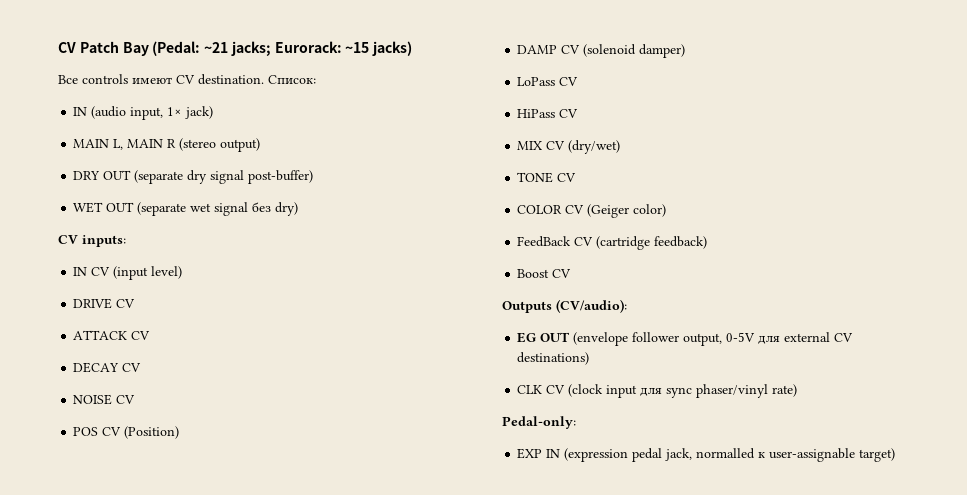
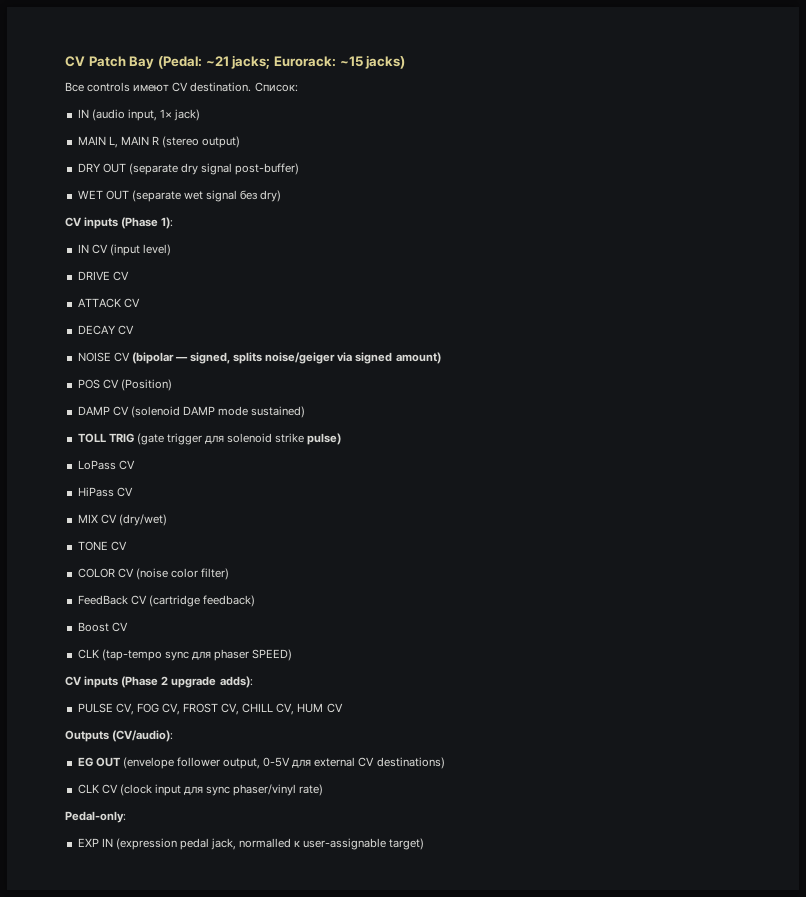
- CV inputs:
+ CV inputs (Phase 1):
- NOISE CV
+ NOISE CV (bipolar — signed, splits noise/geiger via signed amount)
- DAMP CV (solenoid damper)
+ DAMP CV (solenoid DAMP mode sustained)
+ TOLL TRIG (gate trigger для solenoid strike pulse)
- COLOR CV (Geiger color)
+ COLOR CV (noise color filter)
+ CLK (tap-tempo sync для phaser SPEED)
+ CV inputs (Phase 2 upgrade adds):
+ PULSE CV, FOG CV, FROST CV, CHILL CV, HUM CV

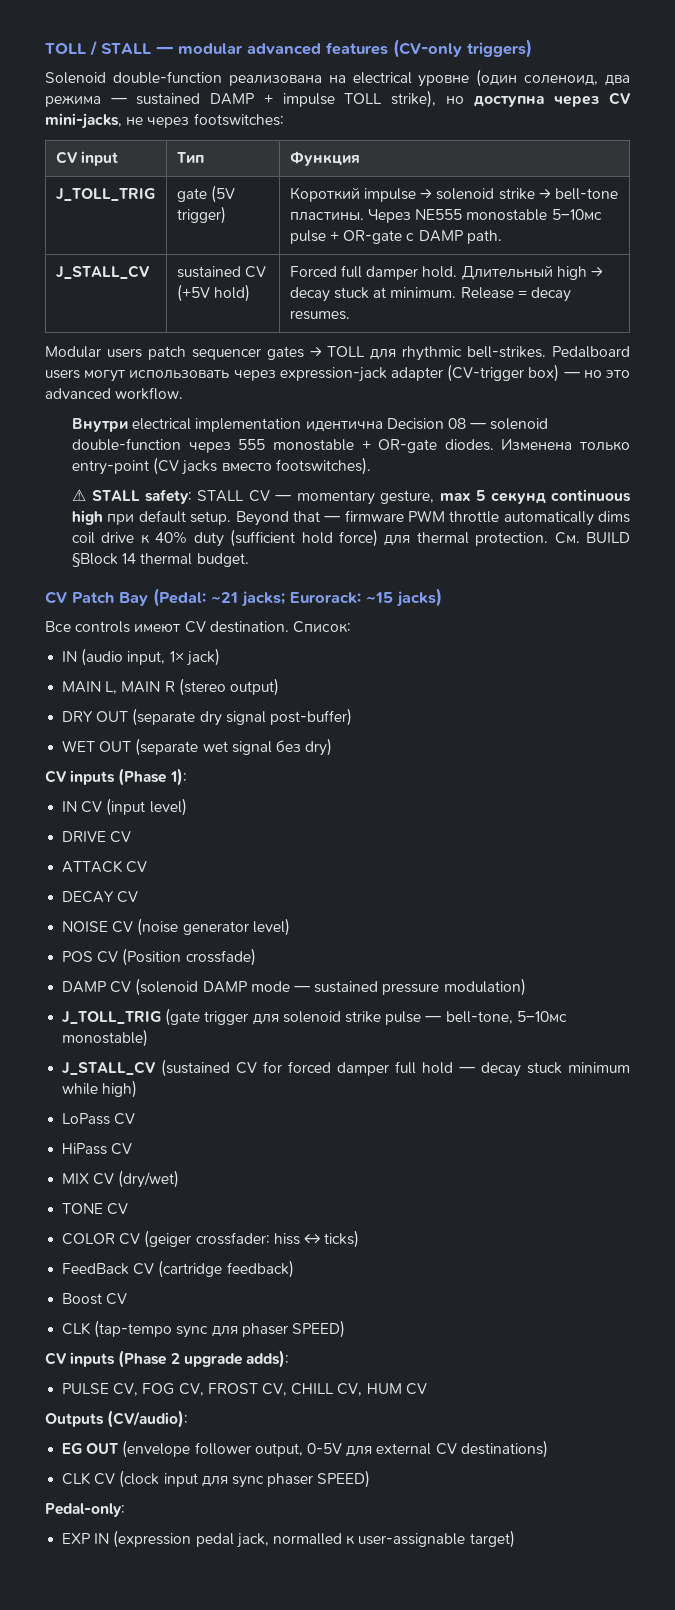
+ TOLL / STALL — modular advanced features (CV-only triggers)
+ Solenoid double-function реализована на electrical уровне (один соленоид, два режима — sustained DAMP + impulse TOLL strike), но доступна через CV mini-jacks, не через footswitches:
+ CV input | Тип | Функция
+ J_TOLL_TRIG | gate (5V trigger) | Короткий impulse → solenoid strike → bell-tone пластины. Через NE555 monostable 5–10мс pulse + OR-gate с DAMP path.
+ J_STALL_CV | sustained CV (+5V hold) | Forced full damper hold. Длительный high → decay stuck at minimum. Release = decay resumes.
+ Modular users patch sequencer gates → TOLL для rhythmic bell-strikes. Pedalboard users могут использовать через expression-jack adapter (CV-trigger box) — но это advanced workflow.
+ Внутри electrical implementation идентична Decision 08 — solenoid double-function через 555 monostable + OR-gate diodes. Изменена только entry-point (CV jacks вместо footswitches).
+ ⚠ STALL safety: STALL CV — momentary gesture, max 5 секунд continuous high при default setup. Beyond that — firmware PWM throttle automatically dims coil drive к 40% duty (sufficient hold force) для thermal protection. См. BUILD §Block 14 thermal budget.
- NOISE CV (bipolar — signed, splits noise/geiger via signed amount)
+ NOISE CV (noise generator level)
- POS CV (Position)
+ POS CV (Position crossfade)
- DAMP CV (solenoid DAMP mode sustained)
- TOLL TRIG (gate trigger для solenoid strike pulse)
+ DAMP CV (solenoid DAMP mode — sustained pressure modulation)
+ J_TOLL_TRIG (gate trigger для solenoid strike pulse — bell-tone, 5–10мс monostable)
+ J_STALL_CV (sustained CV for forced damper full hold — decay stuck minimum while high)
- COLOR CV (noise color filter)
+ COLOR CV (geiger crossfader: hiss ↔ ticks)
- CLK CV (clock input для sync phaser/vinyl rate)
+ CLK CV (clock input для sync phaser SPEED)

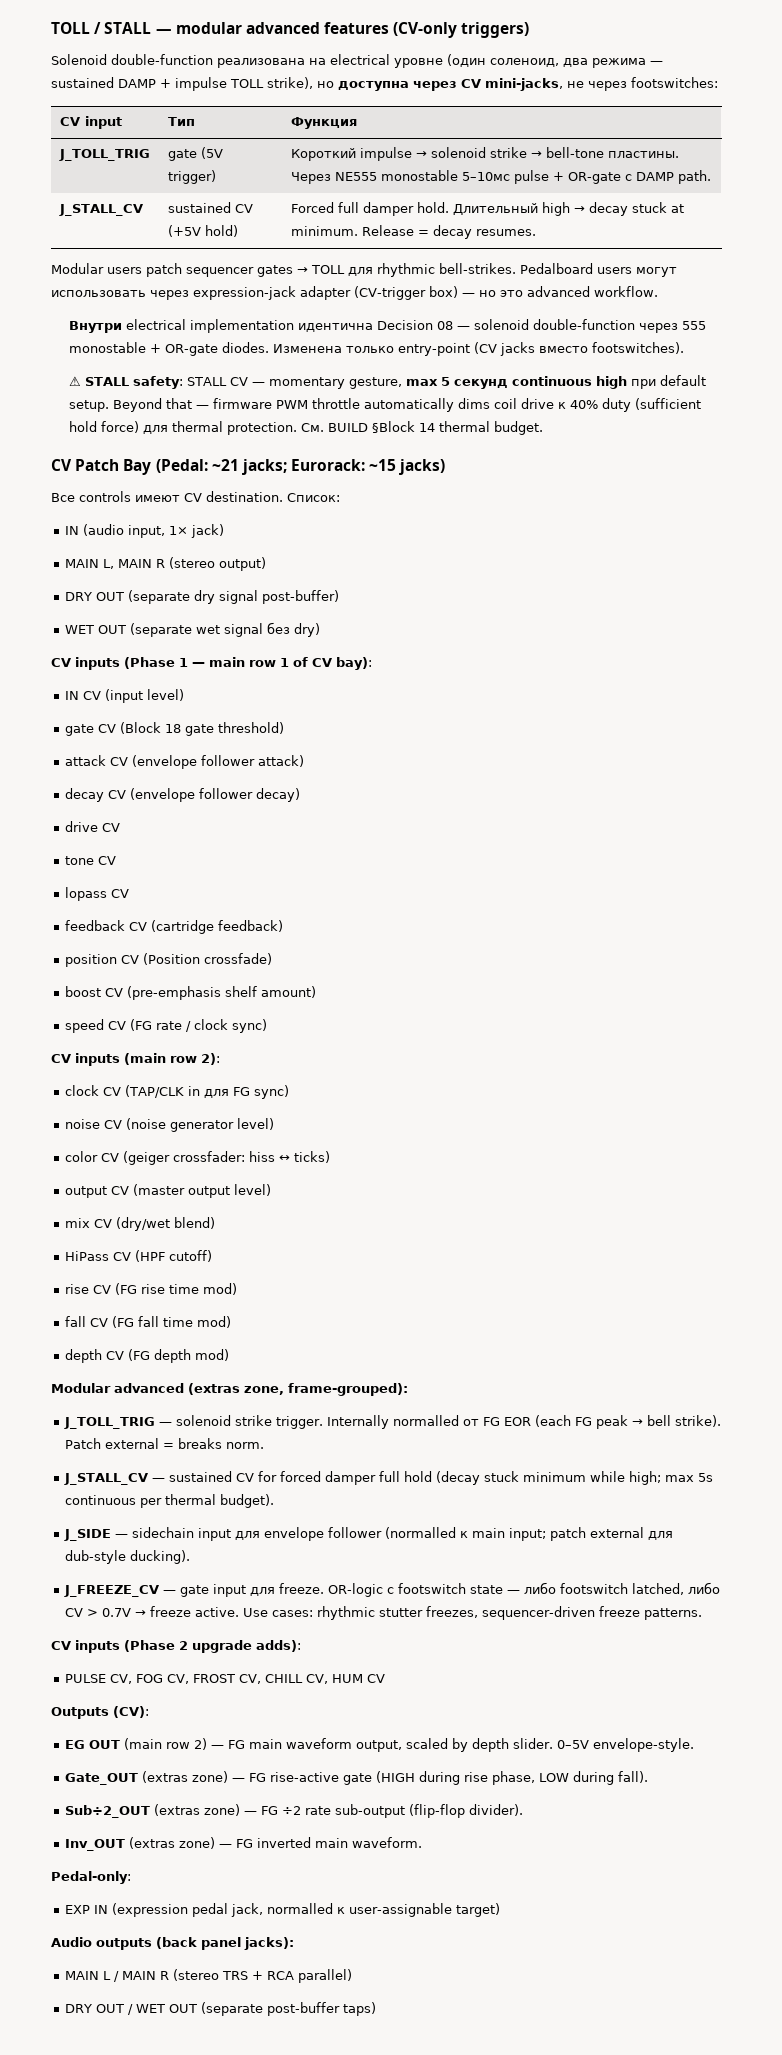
- CV inputs (Phase 1):
+ CV inputs (Phase 1 — main row 1 of CV bay):
  IN CV (input level)
- DRIVE CV
- ATTACK CV
- DECAY CV
- NOISE CV (noise generator level)
- POS CV (Position crossfade)
- DAMP CV (solenoid DAMP mode — sustained pressure modulation)
- J_TOLL_TRIG (gate trigger для solenoid strike pulse — bell-tone, 5–10мс monostable)
- J_STALL_CV (sustained CV for forced damper full hold — decay stuck minimum while high)
- LoPass CV
- HiPass CV
- MIX CV (dry/wet)
- TONE CV
- COLOR CV (geiger crossfader: hiss ↔ ticks)
+ gate CV (Block 18 gate threshold)
+ attack CV (envelope follower attack)
+ decay CV (envelope follower decay)
+ drive CV
+ tone CV
+ lopass CV
+ feedback CV (cartridge feedback)
+ position CV (Position crossfade)
+ boost CV (pre-emphasis shelf amount)
+ speed CV (FG rate / clock sync)
+ CV inputs (main row 2):
+ clock CV (TAP/CLK in для FG sync)
+ noise CV (noise generator level)
+ color CV (geiger crossfader: hiss ↔ ticks)
- FeedBack CV (cartridge feedback)
- Boost CV
- CLK (tap-tempo sync для phaser SPEED)
+ output CV (master output level)
+ mix CV (dry/wet blend)
+ HiPass CV (HPF cutoff)
+ rise CV (FG rise time mod)
+ fall CV (FG fall time mod)
+ depth CV (FG depth mod)
+ Modular advanced (extras zone, frame-grouped):
+ J_TOLL_TRIG — solenoid strike trigger. Internally normalled от FG EOR (each FG peak → bell strike). Patch external = breaks norm.
+ J_STALL_CV — sustained CV for forced damper full hold (decay stuck minimum while high; max 5s continuous per thermal budget).
+ J_SIDE — sidechain input для envelope follower (normalled к main input; patch external для dub-style ducking).
+ J_FREEZE_CV — gate input для freeze. OR-logic с footswitch state — либо footswitch latched, либо CV > 0.7V → freeze active. Use cases: rhythmic stutter freezes, sequencer-driven freeze patterns.
- Outputs (CV/audio):
+ Outputs (CV):
- EG OUT (envelope follower output, 0-5V для external CV destinations)
- CLK CV (clock input для sync phaser SPEED)
+ EG OUT (main row 2) — FG main waveform output, scaled by depth slider. 0–5V envelope-style.
+ Gate_OUT (extras zone) — FG rise-active gate (HIGH during rise phase, LOW during fall).
+ Sub÷2_OUT (extras zone) — FG ÷2 rate sub-output (flip-flop divider).
+ Inv_OUT (extras zone) — FG inverted main waveform.
+ Audio outputs (back panel jacks):
+ MAIN L / MAIN R (stereo TRS + RCA parallel)
+ DRY OUT / WET OUT (separate post-buffer taps)

